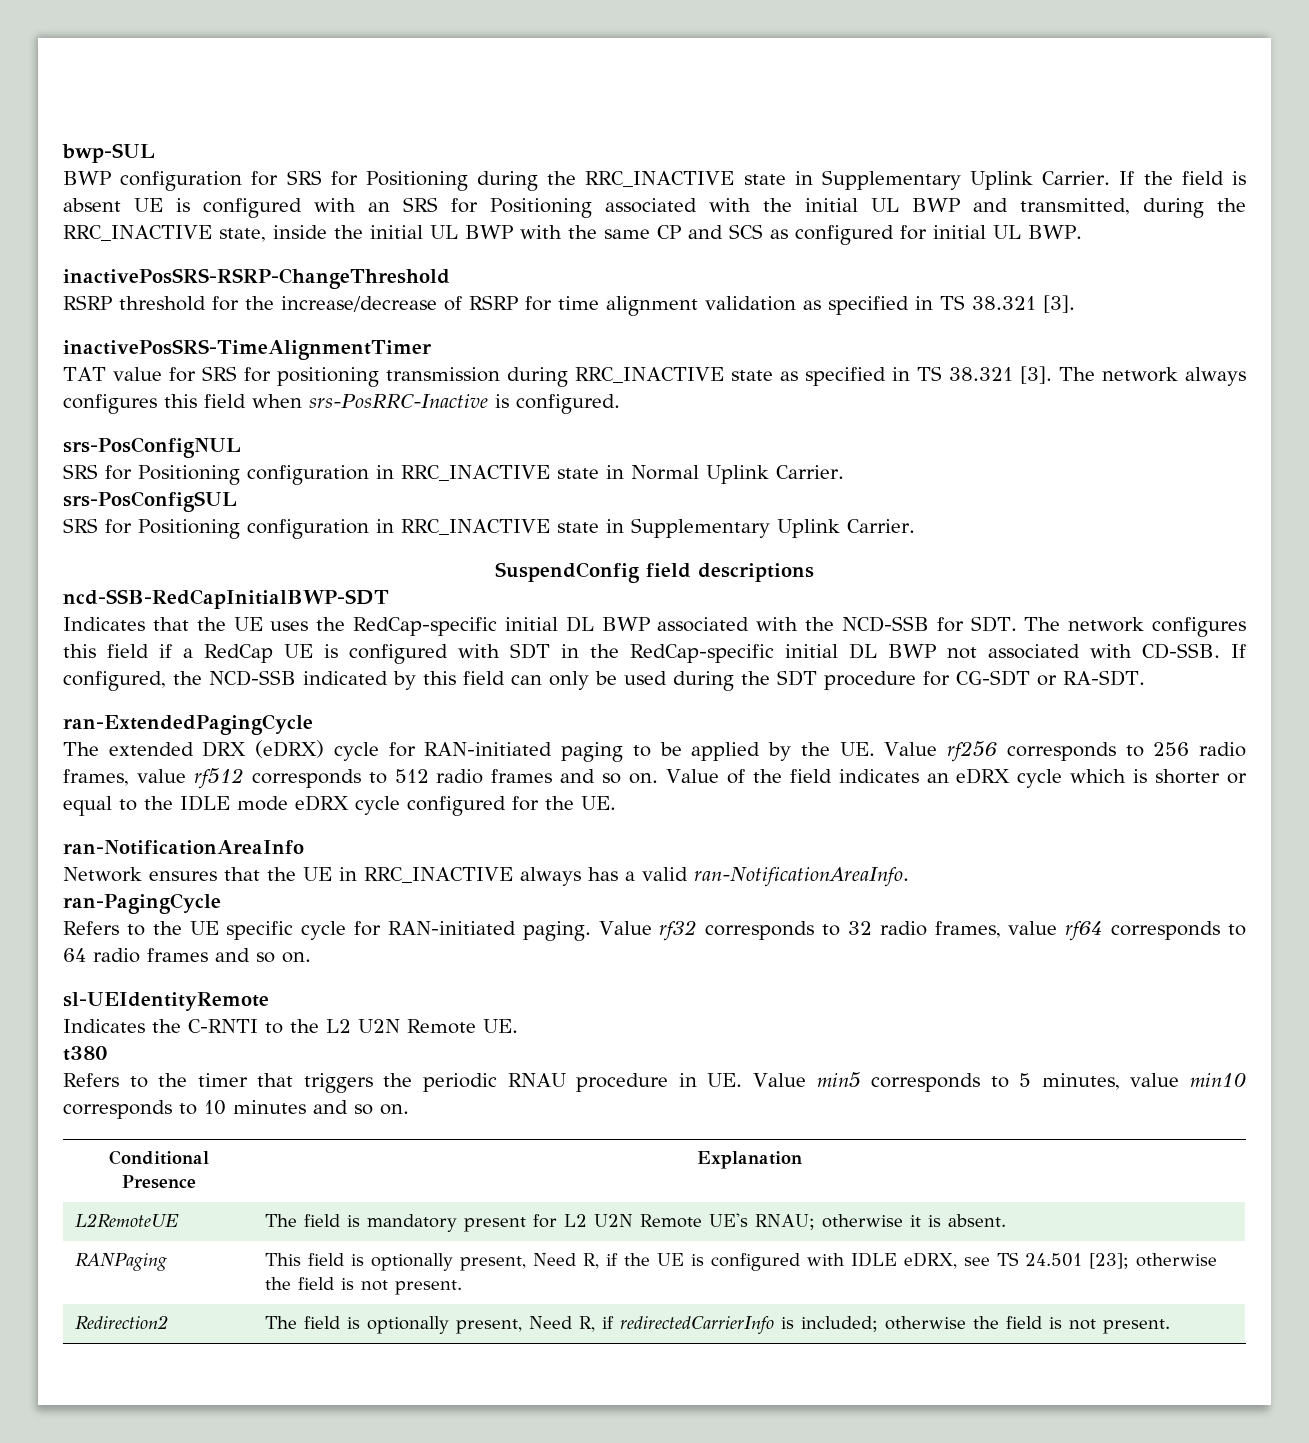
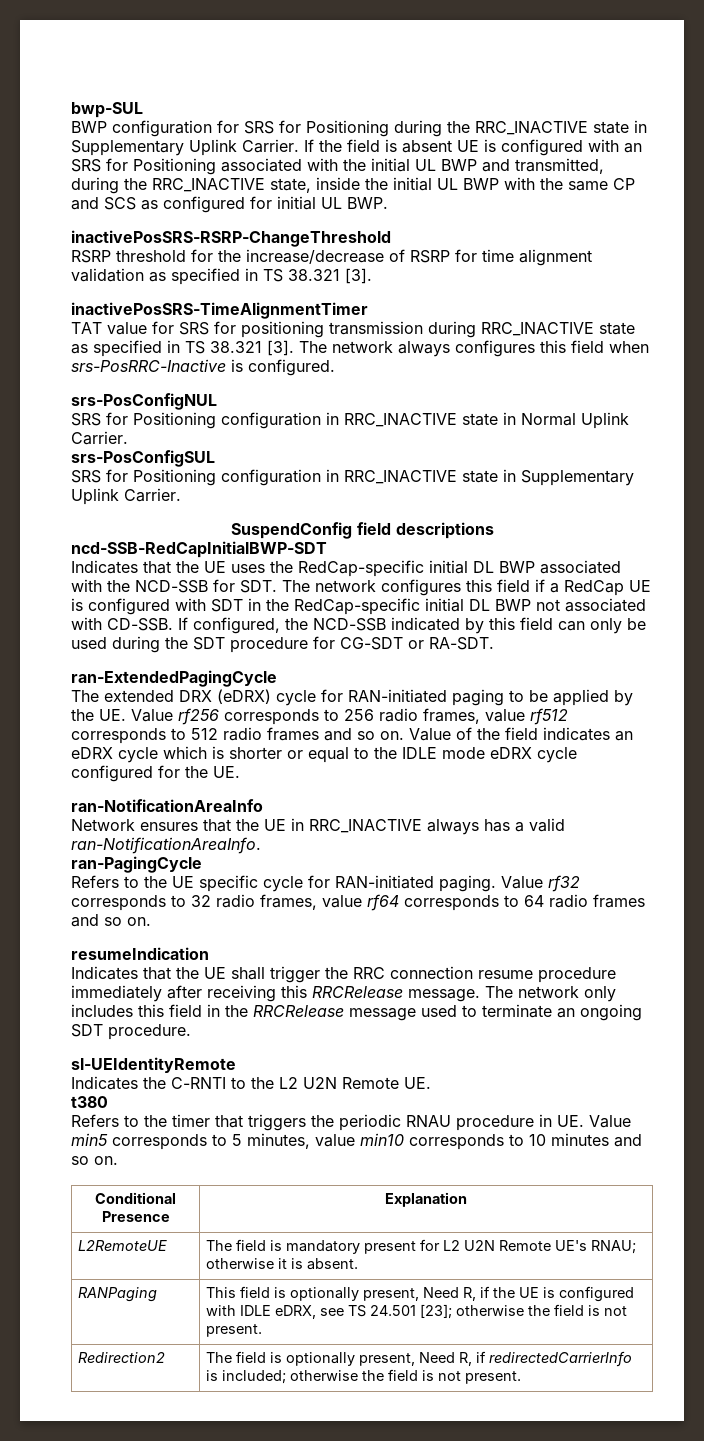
+ resumeIndication
+ Indicates that the UE shall trigger the RRC connection resume procedure immediately after receiving this RRCRelease message. The network only includes this field in the RRCRelease message used to terminate an ongoing SDT procedure.

